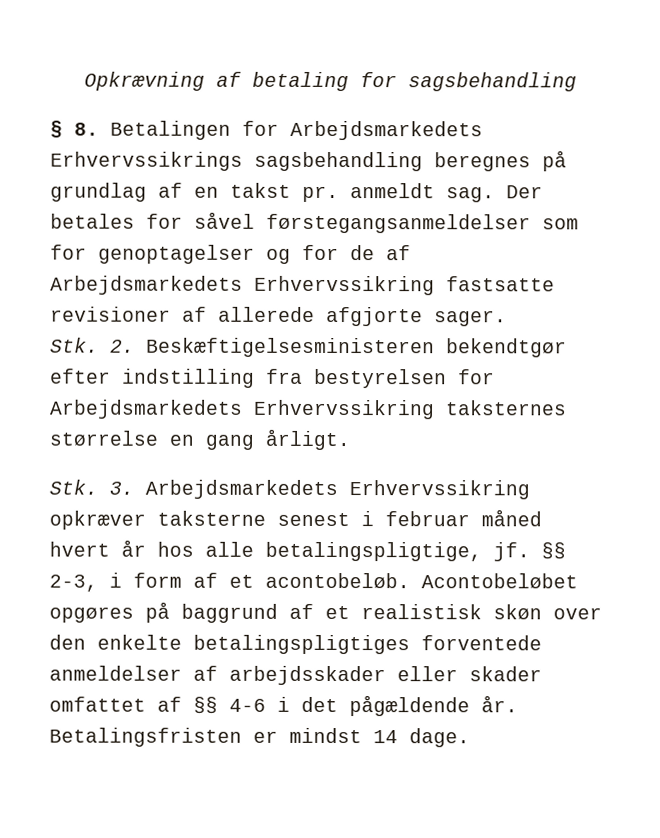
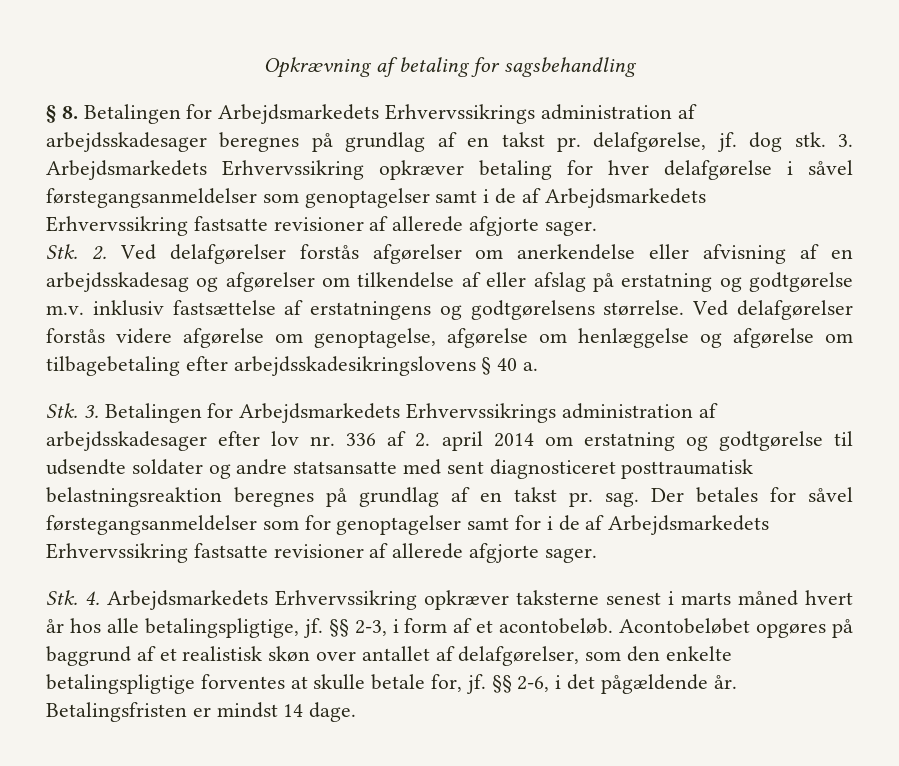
- § 8. Betalingen for Arbejdsmarkedets Erhvervssikrings sagsbehandling beregnes på grundlag af en takst pr. anmeldt sag. Der betales for såvel førstegangsanmeldelser som for genoptagelser og for de af Arbejdsmarkedets Erhvervssikring fastsatte revisioner af allerede afgjorte sager.
+ § 8. Betalingen for Arbejdsmarkedets Erhvervssikrings administration af arbejdsskadesager beregnes på grundlag af en takst pr. delafgørelse, jf. dog stk. 3. Arbejdsmarkedets Erhvervssikring opkræver betaling for hver delafgørelse i såvel førstegangsanmeldelser som genoptagelser samt i de af Arbejdsmarkedets Erhvervssikring fastsatte revisioner af allerede afgjorte sager.
- Stk. 2. Beskæftigelsesministeren bekendtgør efter indstilling fra bestyrelsen for Arbejdsmarkedets Erhvervssikring taksternes størrelse en gang årligt.
- Stk. 3. Arbejdsmarkedets Erhvervssikring opkræver taksterne senest i februar måned hvert år hos alle betalingspligtige, jf.
+ Stk. 2. Ved delafgørelser forstås afgørelser om anerkendelse eller afvisning af en arbejdsskadesag og afgørelser om tilkendelse af eller afslag på erstatning og godtgørelse m.v. inklusiv fastsættelse af erstatningens og godtgørelsens størrelse. Ved delafgørelser forstås videre afgørelse om genoptagelse, afgørelse om henlæggelse og afgørelse om tilbagebetaling efter arbejdsskadesikringslovens § 40 a.
+ Stk. 3. Betalingen for Arbejdsmarkedets Erhvervssikrings administration af arbejdsskadesager efter lov nr. 336 af 2. april 2014 om erstatning og godtgørelse til udsendte soldater og andre statsansatte med sent diagnosticeret posttraumatisk belastningsreaktion beregnes på grundlag af en takst pr. sag. Der betales for såvel førstegangsanmeldelser som for genoptagelser samt for i de af Arbejdsmarkedets Erhvervssikring fastsatte revisioner af allerede afgjorte sager.
+ Stk. 4. Arbejdsmarkedets Erhvervssikring opkræver taksterne senest i marts måned hvert år hos alle betalingspligtige, jf.
- Acontobeløbet opgøres på baggrund af et realistisk skøn over den enkelte betalingspligtiges forventede anmeldelser af arbejdsskader eller skader omfattet af §§ 4-6 i det pågældende år.
+ Acontobeløbet opgøres på baggrund af et realistisk skøn over antallet af delafgørelser, som den enkelte betalingspligtige forventes at skulle betale for, jf. §§ 2-6, i det pågældende år.

